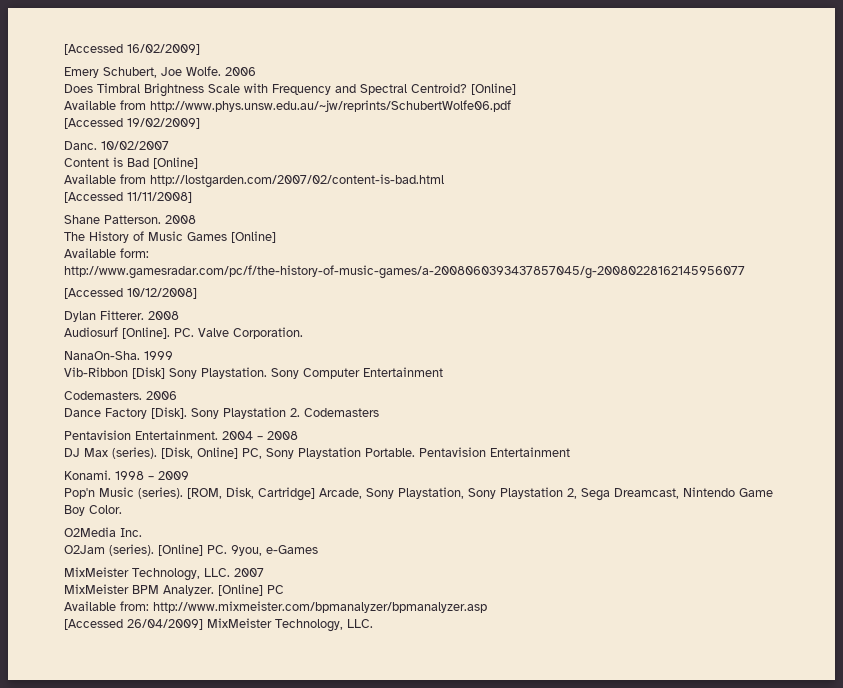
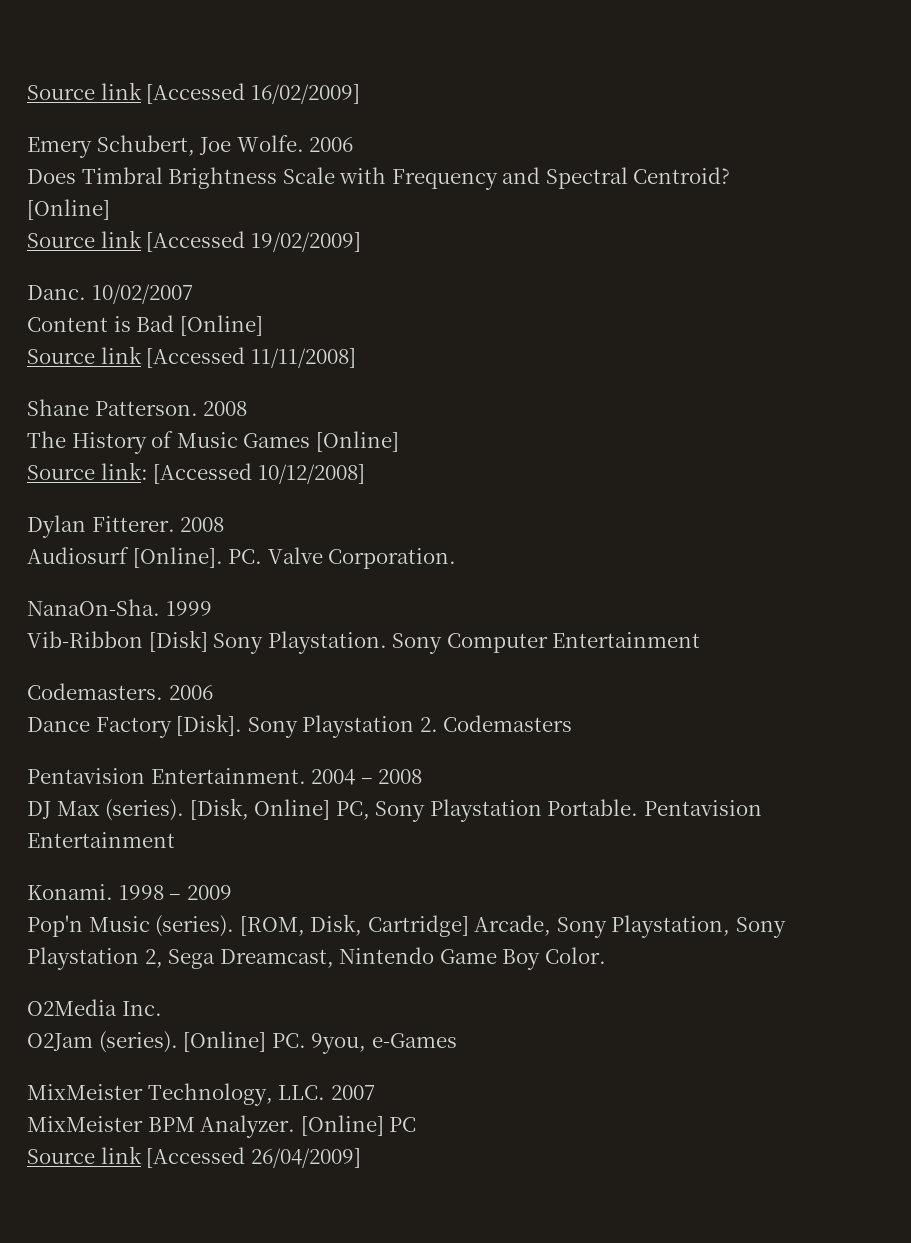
- [Accessed 16/02/2009]
+ Source link [Accessed 16/02/2009]
- Available from http://www.phys.unsw.edu.au/~jw/reprints/SchubertWolfe06.pdf
- [Accessed 19/02/2009]
+ Source link [Accessed 19/02/2009]
- Available from http://lostgarden.com/2007/02/content-is-bad.html
- [Accessed 11/11/2008]
+ Source link [Accessed 11/11/2008]
- Available form: http://www.gamesradar.com/pc/f/the-history-of-music-games/a-2008060393437857045/g-20080228162145956077
- [Accessed 10/12/2008]
+ Source link: [Accessed 10/12/2008]
- Available from: http://www.mixmeister.com/bpmanalyzer/bpmanalyzer.asp
- [Accessed 26/04/2009] MixMeister Technology, LLC.
+ Source link [Accessed 26/04/2009]

